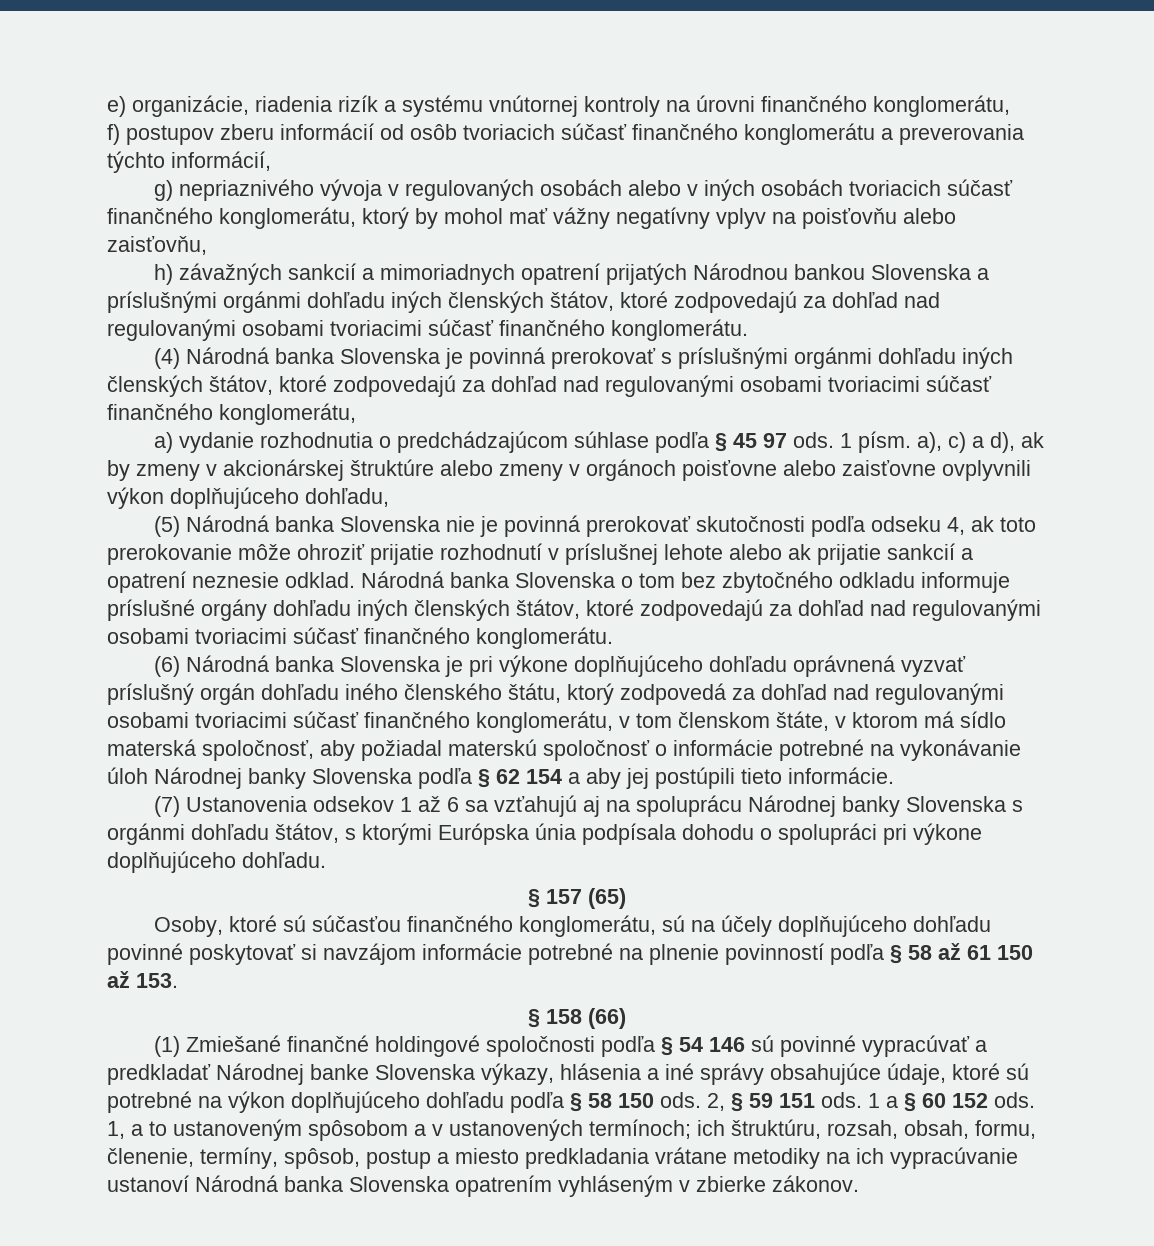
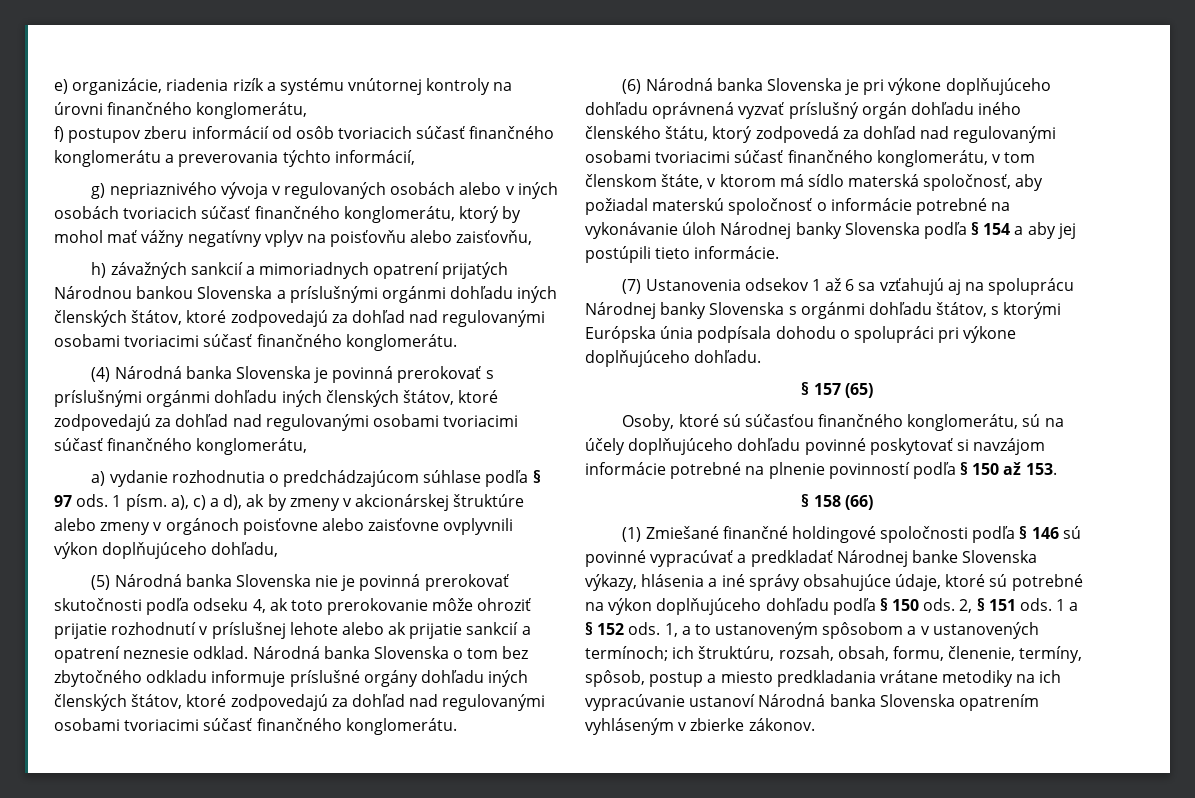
- a) vydanie rozhodnutia o predchádzajúcom súhlase podľa § 45 97 ods.
+ a) vydanie rozhodnutia o predchádzajúcom súhlase podľa § 97 ods.
- (6) Národná banka Slovenska je pri výkone doplňujúceho dohľadu oprávnená vyzvať príslušný orgán dohľadu iného členského štátu, ktorý zodpovedá za dohľad nad regulovanými osobami tvoriacimi súčasť finančného konglomerátu, v tom členskom štáte, v ktorom má sídlo materská spoločnosť, aby požiadal materskú spoločnosť o informácie potrebné na vykonávanie úloh Národnej banky Slovenska podľa § 62 154 a aby jej postúpili tieto informácie.
+ (6) Národná banka Slovenska je pri výkone doplňujúceho dohľadu oprávnená vyzvať príslušný orgán dohľadu iného členského štátu, ktorý zodpovedá za dohľad nad regulovanými osobami tvoriacimi súčasť finančného konglomerátu, v tom členskom štáte, v ktorom má sídlo materská spoločnosť, aby požiadal materskú spoločnosť o informácie potrebné na vykonávanie úloh Národnej banky Slovenska podľa § 154 a aby jej postúpili tieto informácie.
- Osoby, ktoré sú súčasťou finančného konglomerátu, sú na účely doplňujúceho dohľadu povinné poskytovať si navzájom informácie potrebné na plnenie povinností podľa § 58 až 61 150 až 153.
+ Osoby, ktoré sú súčasťou finančného konglomerátu, sú na účely doplňujúceho dohľadu povinné poskytovať si navzájom informácie potrebné na plnenie povinností podľa § 150 až 153.
- (1) Zmiešané finančné holdingové spoločnosti podľa § 54 146 sú povinné vypracúvať a predkladať Národnej banke Slovenska výkazy, hlásenia a iné správy obsahujúce údaje, ktoré sú potrebné na výkon doplňujúceho dohľadu podľa § 58 150 ods.
+ (1) Zmiešané finančné holdingové spoločnosti podľa § 146 sú povinné vypracúvať a predkladať Národnej banke Slovenska výkazy, hlásenia a iné správy obsahujúce údaje, ktoré sú potrebné na výkon doplňujúceho dohľadu podľa § 150 ods.
- 2, § 59 151 ods.
+ 2, § 151 ods.
- 1 a § 60 152 ods.
+ 1 a § 152 ods.

